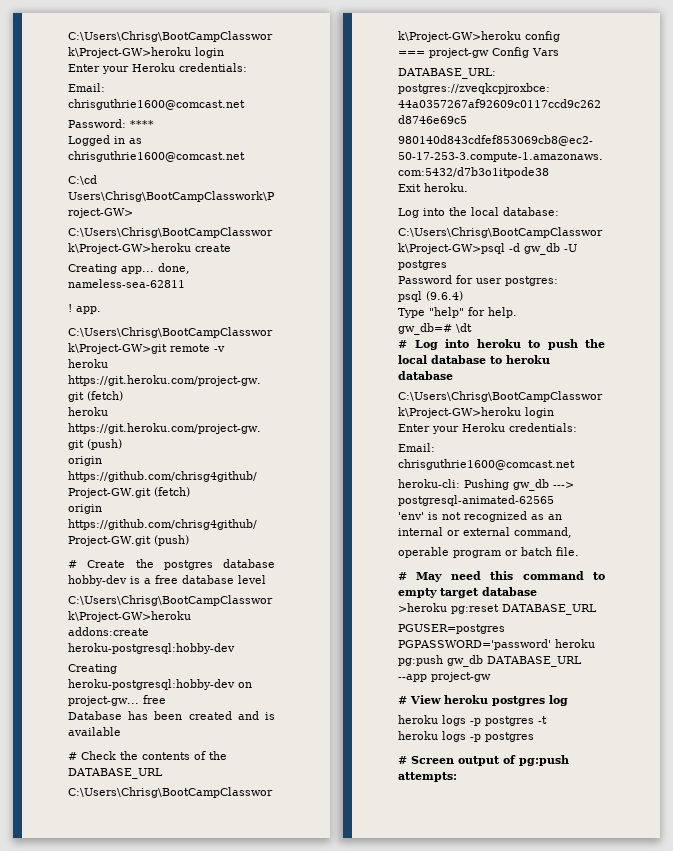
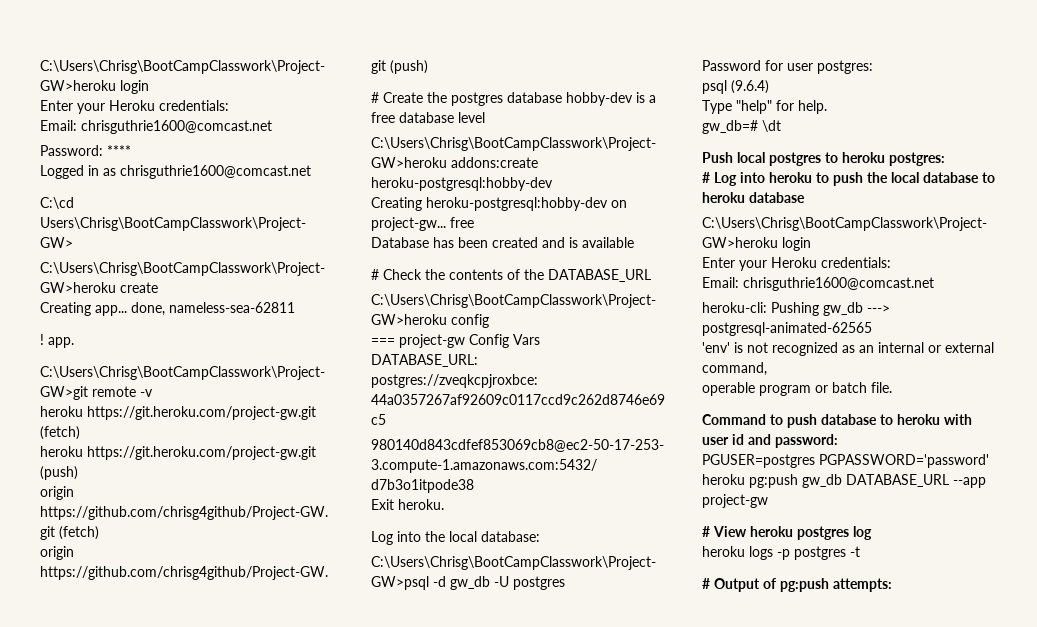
+ Push local postgres to heroku postgres:
- # May need this command to empty target database
- >heroku pg:reset DATABASE_URL
+ Command to push database to heroku with user id and password:
  heroku logs -p postgres -t
- heroku logs -p postgres
- # Screen output of pg:push attempts:
+ # Output of pg:push attempts:

